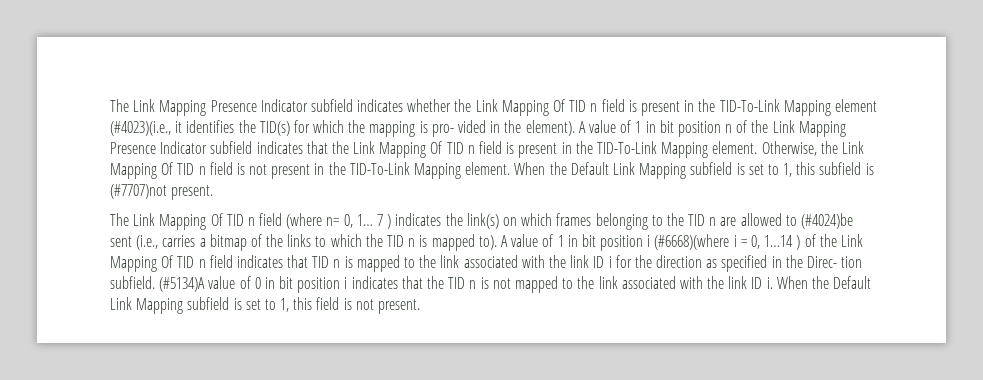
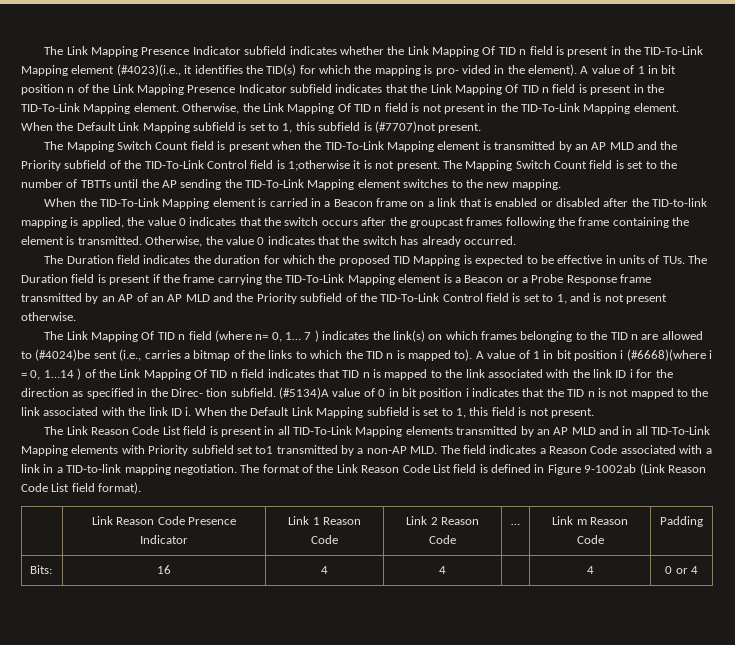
+ The Mapping Switch Count field is present when the TID-To-Link Mapping element is transmitted by an AP MLD and the Priority subfield of the TID-To-Link Control field is 1;otherwise it is not present. The Mapping Switch Count field is set to the number of TBTTs until the AP sending the TID-To-Link Mapping element switches to the new mapping.
+ When the TID-To-Link Mapping element is carried in a Beacon frame on a link that is enabled or disabled after the TID-to-link mapping is applied, the value 0 indicates that the switch occurs after the groupcast frames following the frame containing the element is transmitted. Otherwise, the value 0 indicates that the switch has already occurred.
+ The Duration field indicates the duration for which the proposed TID Mapping is expected to be effective in units of TUs. The Duration field is present if the frame carrying the TID-To-Link Mapping element is a Beacon or a Probe Response frame transmitted by an AP of an AP MLD and the Priority subfield of the TID-To-Link Control field is set to 1, and is not present otherwise.
+ The Link Reason Code List field is present in all TID-To-Link Mapping elements transmitted by an AP MLD and in all TID-To-Link Mapping elements with Priority subfield set to1 transmitted by a non-AP MLD. The field indicates a Reason Code associated with a link in a TID-to-link mapping negotiation. The format of the Link Reason Code List field is defined in Figure 9-1002ab (Link Reason Code List field format).
+ | Link Reason Code Presence Indicator | Link 1 Reason Code | Link 2 Reason Code | … | Link m Reason Code | Padding
+ Bits: | 16 | 4 | 4 | | 4 | 0 or 4

